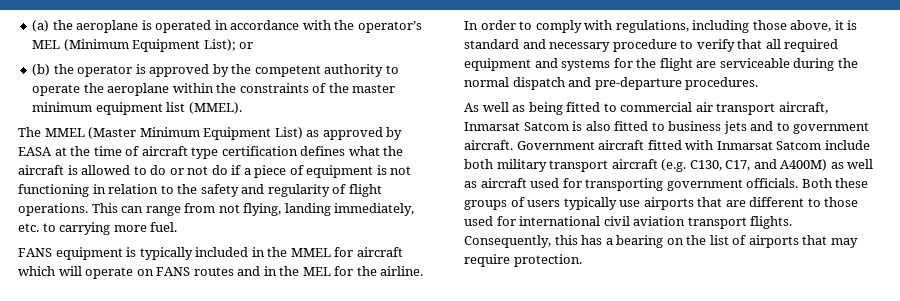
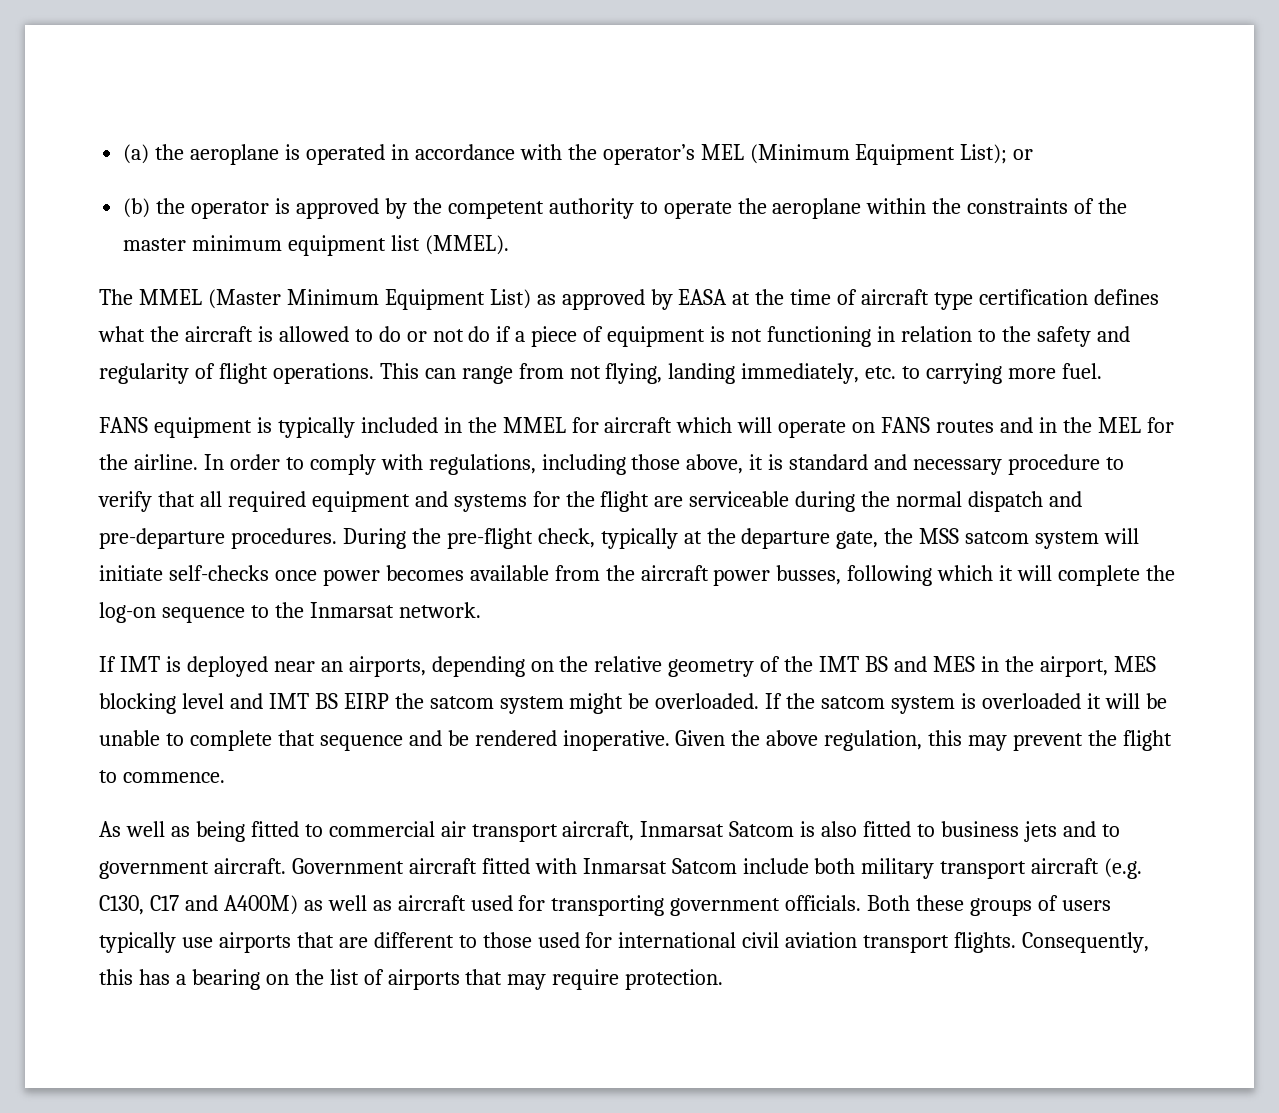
+ During the pre-flight check, typically at the departure gate, the MSS satcom system will initiate self-checks once power becomes available from the aircraft power busses, following which it will complete the log-on sequence to the Inmarsat network.
+ If IMT is deployed near an airports, depending on the relative geometry of the IMT BS and MES in the airport, MES blocking level and IMT BS EIRP the satcom system might be overloaded. If the satcom system is overloaded it will be unable to complete that sequence and be rendered inoperative. Given the above regulation, this may prevent the flight to commence.
- Government aircraft fitted with Inmarsat Satcom include both military transport aircraft (e.g. C130, C17, and A400M) as well as aircraft used for transporting government officials.
+ Government aircraft fitted with Inmarsat Satcom include both military transport aircraft (e.g. C130, C17 and A400M) as well as aircraft used for transporting government officials.

